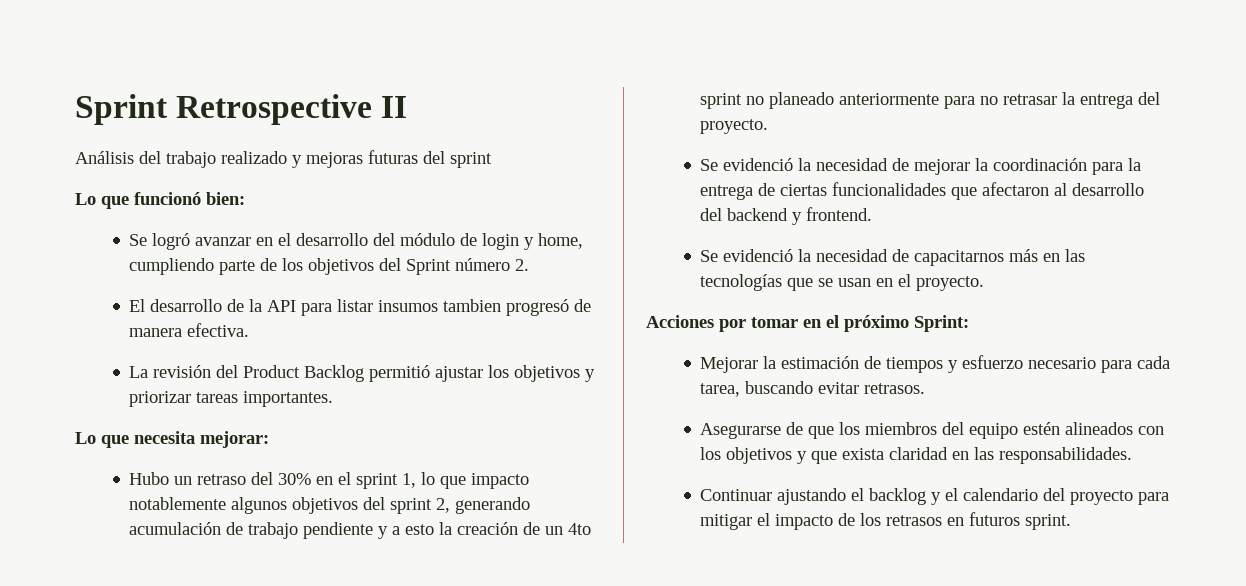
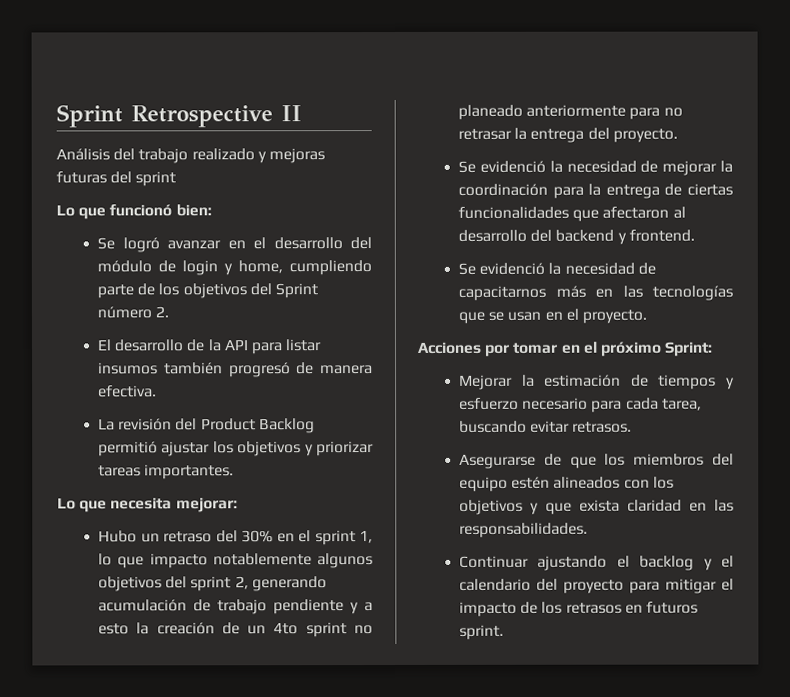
- El desarrollo de la API para listar insumos tambien progresó de manera efectiva.
+ El desarrollo de la API para listar insumos también progresó de manera efectiva.

